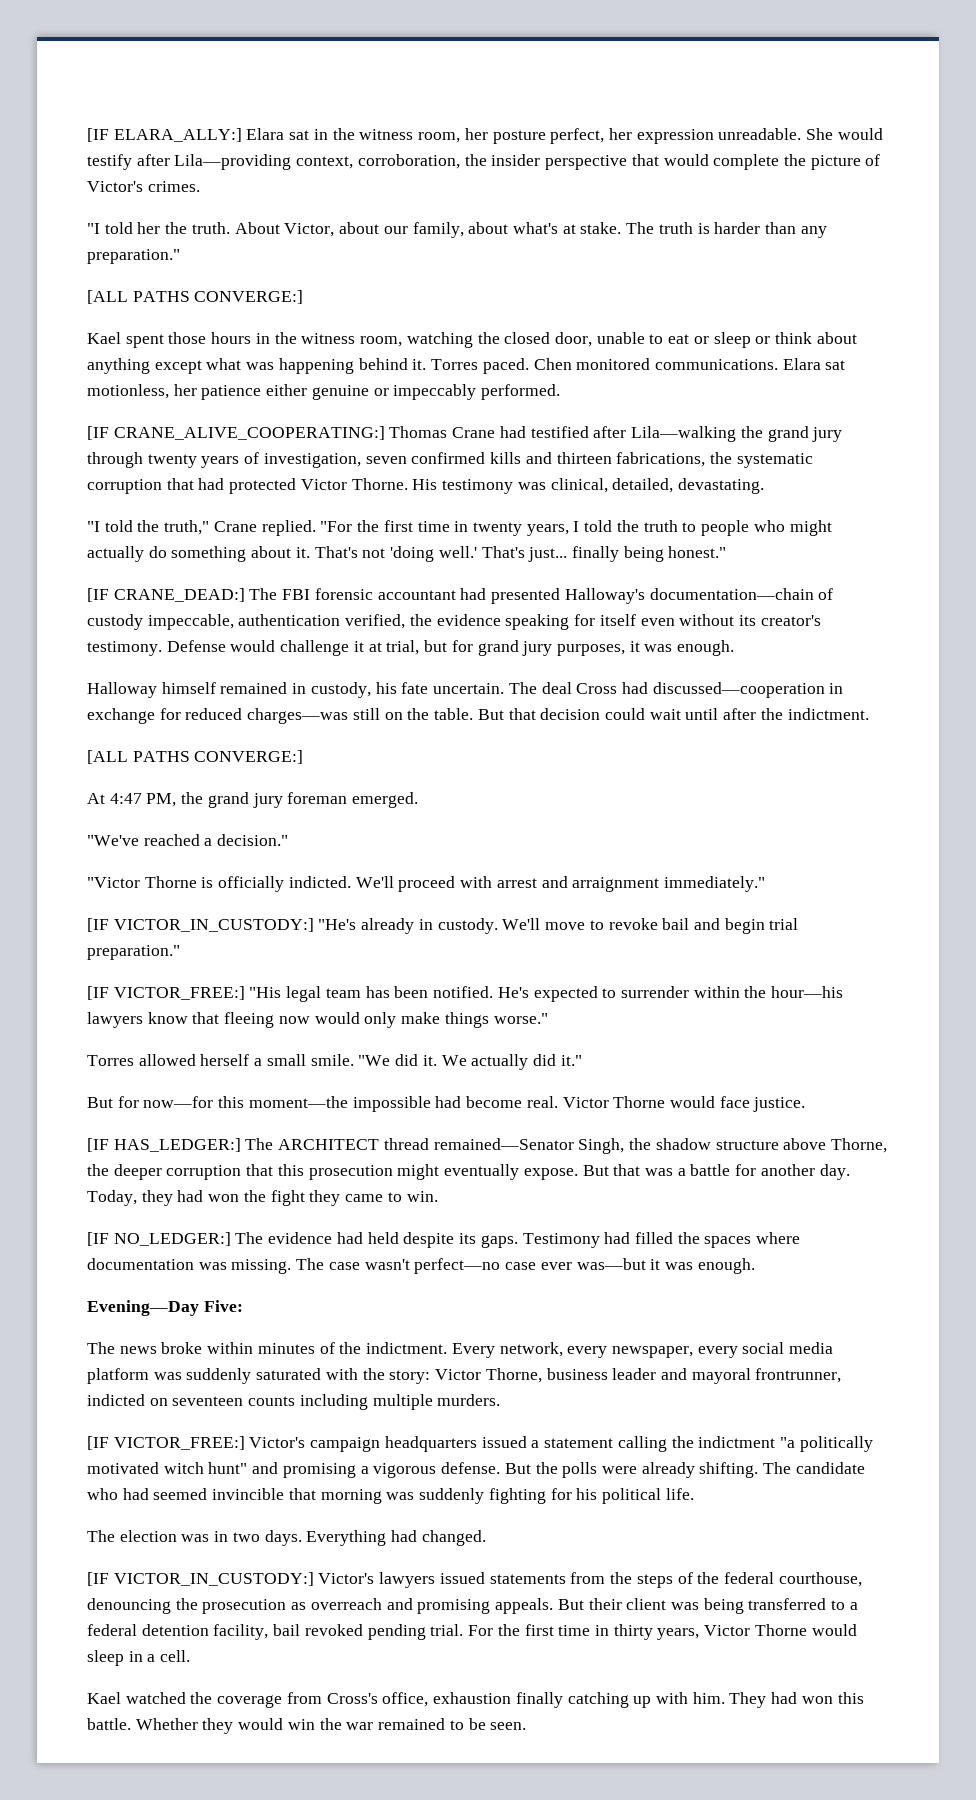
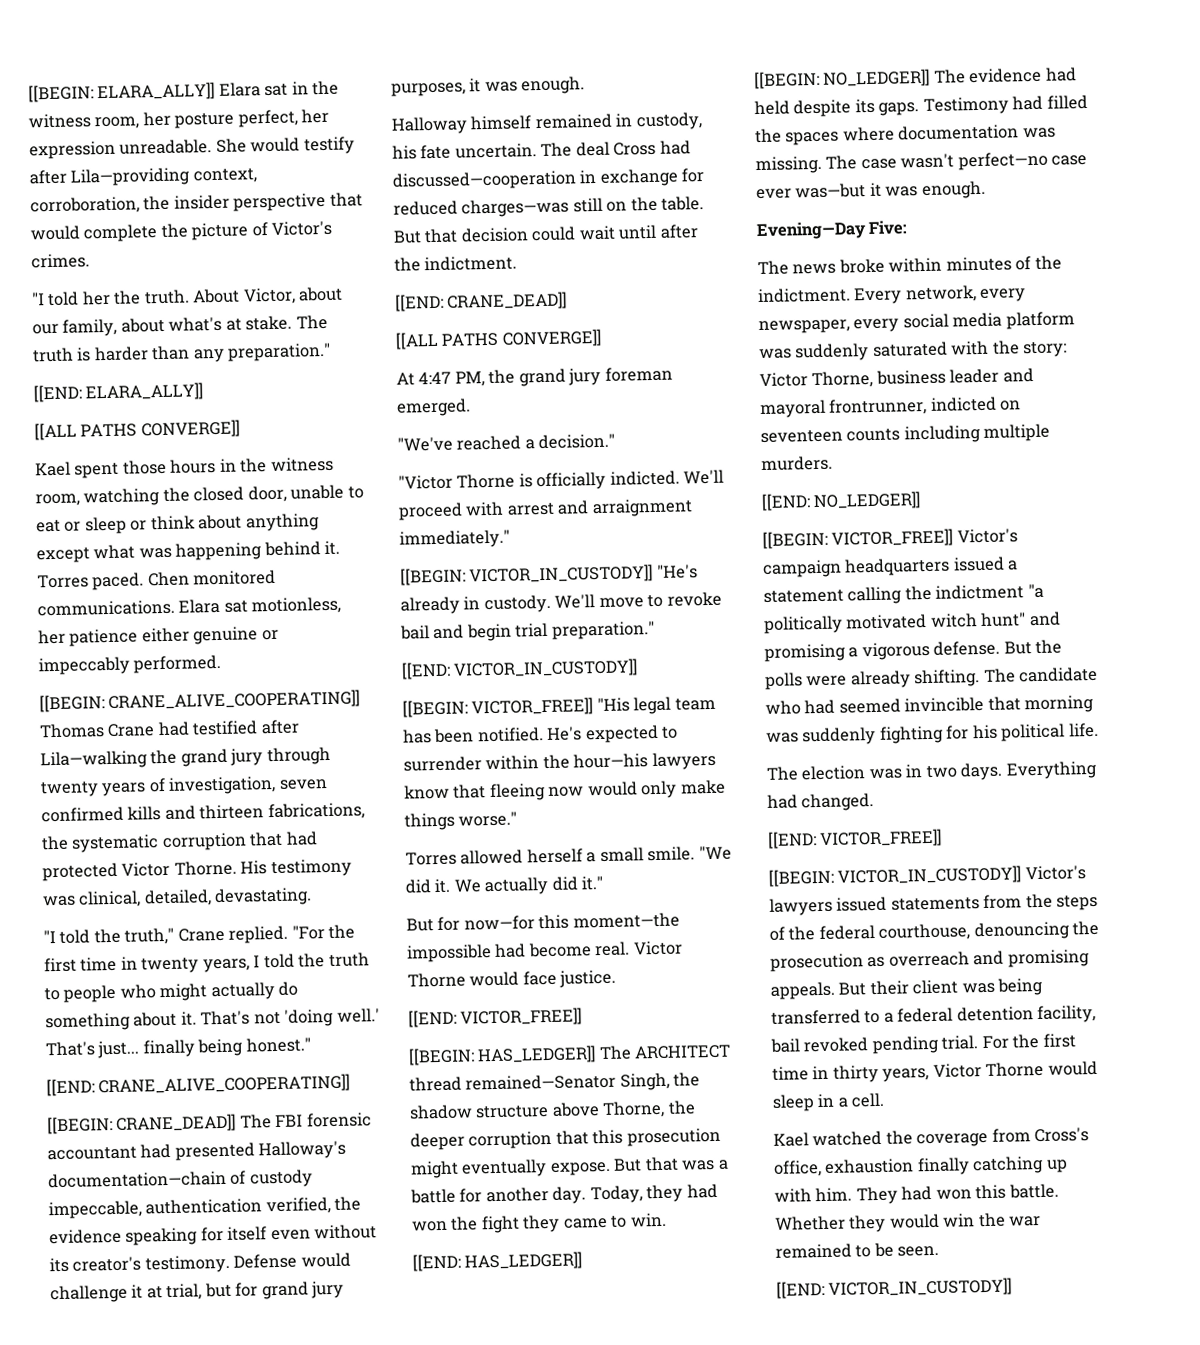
- [IF ELARA_ALLY:] Elara sat in the witness room, her posture perfect, her expression unreadable.
+ [[BEGIN: ELARA_ALLY]] Elara sat in the witness room, her posture perfect, her expression unreadable.
  The truth is harder than any preparation."
- [ALL PATHS CONVERGE:]
+ [[END: ELARA_ALLY]]
+ [[ALL PATHS CONVERGE]]
- [IF CRANE_ALIVE_COOPERATING:] Thomas Crane had testified after Lila—walking the grand jury through twenty years of investigation, seven confirmed kills and thirteen fabrications, the systematic corruption that had protected Victor Thorne.
+ [[BEGIN: CRANE_ALIVE_COOPERATING]] Thomas Crane had testified after Lila—walking the grand jury through twenty years of investigation, seven confirmed kills and thirteen fabrications, the systematic corruption that had protected Victor Thorne.
- [IF CRANE_DEAD:] The FBI forensic accountant had presented Halloway's documentation—chain of custody impeccable, authentication verified, the evidence speaking for itself even without its creator's testimony.
+ [[END: CRANE_ALIVE_COOPERATING]]
+ [[BEGIN: CRANE_DEAD]] The FBI forensic accountant had presented Halloway's documentation—chain of custody impeccable, authentication verified, the evidence speaking for itself even without its creator's testimony.
  But that decision could wait until after the indictment.
- [ALL PATHS CONVERGE:]
+ [[END: CRANE_DEAD]]
+ [[ALL PATHS CONVERGE]]
- [IF VICTOR_IN_CUSTODY:] "He's already in custody.
+ [[BEGIN: VICTOR_IN_CUSTODY]] "He's already in custody.
  We'll move to revoke bail and begin trial preparation."
- [IF VICTOR_FREE:] "His legal team has been notified.
+ [[END: VICTOR_IN_CUSTODY]]
+ [[BEGIN: VICTOR_FREE]] "His legal team has been notified.
  Victor Thorne would face justice.
- [IF HAS_LEDGER:] The ARCHITECT thread remained—Senator Singh, the shadow structure above Thorne, the deeper corruption that this prosecution might eventually expose.
+ [[END: VICTOR_FREE]]
+ [[BEGIN: HAS_LEDGER]] The ARCHITECT thread remained—Senator Singh, the shadow structure above Thorne, the deeper corruption that this prosecution might eventually expose.
- [IF NO_LEDGER:] The evidence had held despite its gaps.
+ [[END: HAS_LEDGER]]
+ [[BEGIN: NO_LEDGER]] The evidence had held despite its gaps.
- [IF VICTOR_FREE:] Victor's campaign headquarters issued a statement calling the indictment "a politically motivated witch hunt" and promising a vigorous defense.
+ [[END: NO_LEDGER]]
+ [[BEGIN: VICTOR_FREE]] Victor's campaign headquarters issued a statement calling the indictment "a politically motivated witch hunt" and promising a vigorous defense.
  Everything had changed.
- [IF VICTOR_IN_CUSTODY:] Victor's lawyers issued statements from the steps of the federal courthouse, denouncing the prosecution as overreach and promising appeals.
+ [[END: VICTOR_FREE]]
+ [[BEGIN: VICTOR_IN_CUSTODY]] Victor's lawyers issued statements from the steps of the federal courthouse, denouncing the prosecution as overreach and promising appeals.
  Whether they would win the war remained to be seen.
+ [[END: VICTOR_IN_CUSTODY]]

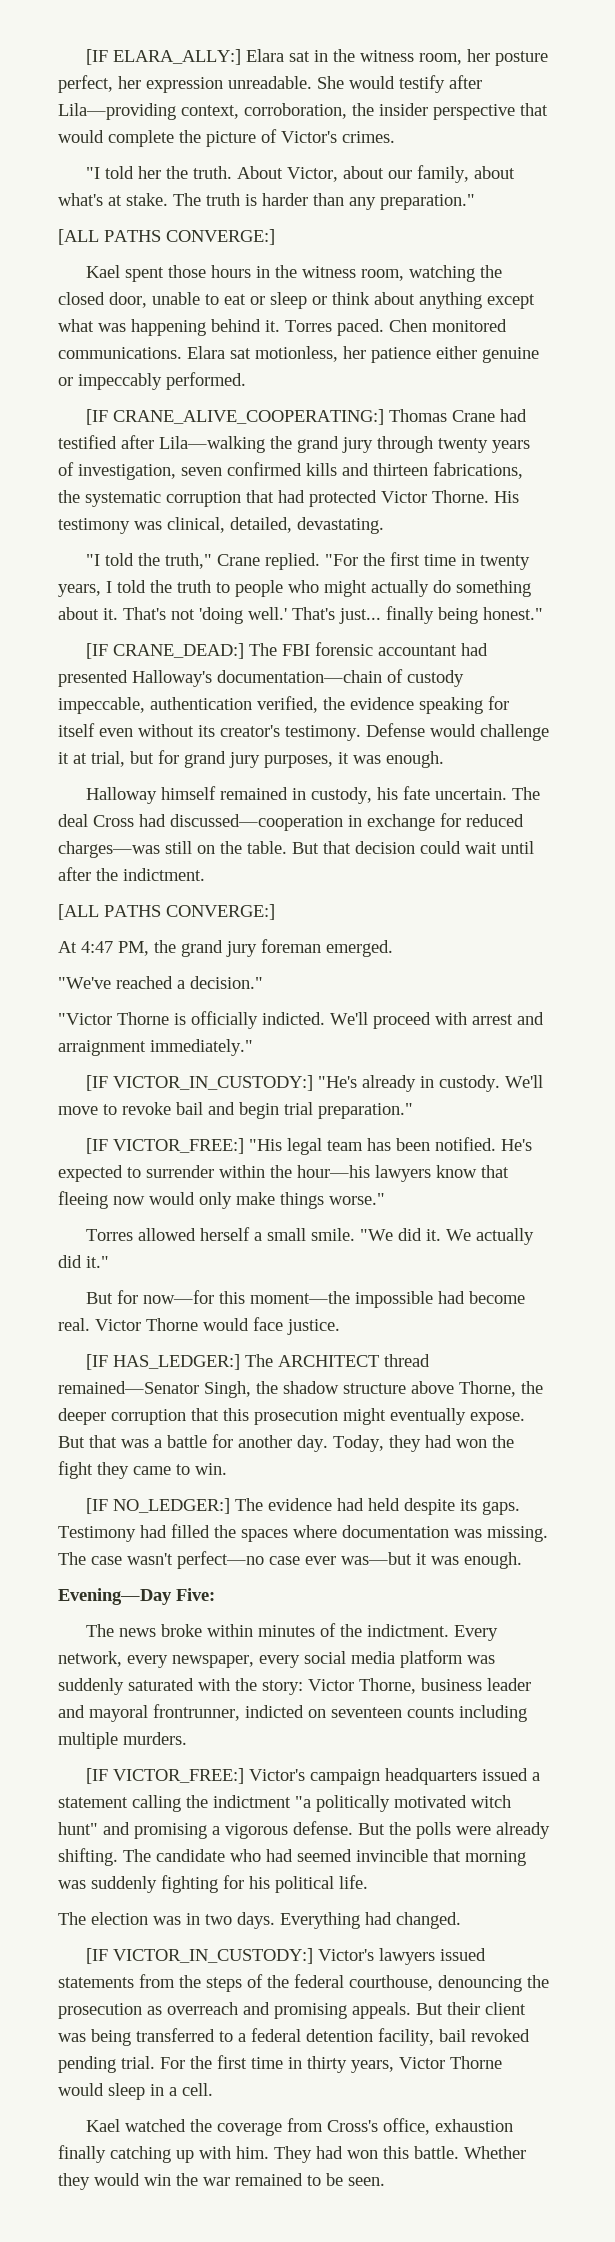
- [[BEGIN: ELARA_ALLY]] Elara sat in the witness room, her posture perfect, her expression unreadable.
+ [IF ELARA_ALLY:] Elara sat in the witness room, her posture perfect, her expression unreadable.
  The truth is harder than any preparation."
- [[END: ELARA_ALLY]]
- [[ALL PATHS CONVERGE]]
+ [ALL PATHS CONVERGE:]
- [[BEGIN: CRANE_ALIVE_COOPERATING]] Thomas Crane had testified after Lila—walking the grand jury through twenty years of investigation, seven confirmed kills and thirteen fabrications, the systematic corruption that had protected Victor Thorne.
+ [IF CRANE_ALIVE_COOPERATING:] Thomas Crane had testified after Lila—walking the grand jury through twenty years of investigation, seven confirmed kills and thirteen fabrications, the systematic corruption that had protected Victor Thorne.
- [[END: CRANE_ALIVE_COOPERATING]]
- [[BEGIN: CRANE_DEAD]] The FBI forensic accountant had presented Halloway's documentation—chain of custody impeccable, authentication verified, the evidence speaking for itself even without its creator's testimony.
+ [IF CRANE_DEAD:] The FBI forensic accountant had presented Halloway's documentation—chain of custody impeccable, authentication verified, the evidence speaking for itself even without its creator's testimony.
  But that decision could wait until after the indictment.
- [[END: CRANE_DEAD]]
- [[ALL PATHS CONVERGE]]
+ [ALL PATHS CONVERGE:]
- [[BEGIN: VICTOR_IN_CUSTODY]] "He's already in custody.
+ [IF VICTOR_IN_CUSTODY:] "He's already in custody.
  We'll move to revoke bail and begin trial preparation."
- [[END: VICTOR_IN_CUSTODY]]
- [[BEGIN: VICTOR_FREE]] "His legal team has been notified.
+ [IF VICTOR_FREE:] "His legal team has been notified.
  Victor Thorne would face justice.
- [[END: VICTOR_FREE]]
- [[BEGIN: HAS_LEDGER]] The ARCHITECT thread remained—Senator Singh, the shadow structure above Thorne, the deeper corruption that this prosecution might eventually expose.
+ [IF HAS_LEDGER:] The ARCHITECT thread remained—Senator Singh, the shadow structure above Thorne, the deeper corruption that this prosecution might eventually expose.
- [[END: HAS_LEDGER]]
- [[BEGIN: NO_LEDGER]] The evidence had held despite its gaps.
+ [IF NO_LEDGER:] The evidence had held despite its gaps.
- [[END: NO_LEDGER]]
- [[BEGIN: VICTOR_FREE]] Victor's campaign headquarters issued a statement calling the indictment "a politically motivated witch hunt" and promising a vigorous defense.
+ [IF VICTOR_FREE:] Victor's campaign headquarters issued a statement calling the indictment "a politically motivated witch hunt" and promising a vigorous defense.
  Everything had changed.
- [[END: VICTOR_FREE]]
- [[BEGIN: VICTOR_IN_CUSTODY]] Victor's lawyers issued statements from the steps of the federal courthouse, denouncing the prosecution as overreach and promising appeals.
+ [IF VICTOR_IN_CUSTODY:] Victor's lawyers issued statements from the steps of the federal courthouse, denouncing the prosecution as overreach and promising appeals.
  Whether they would win the war remained to be seen.
- [[END: VICTOR_IN_CUSTODY]]

